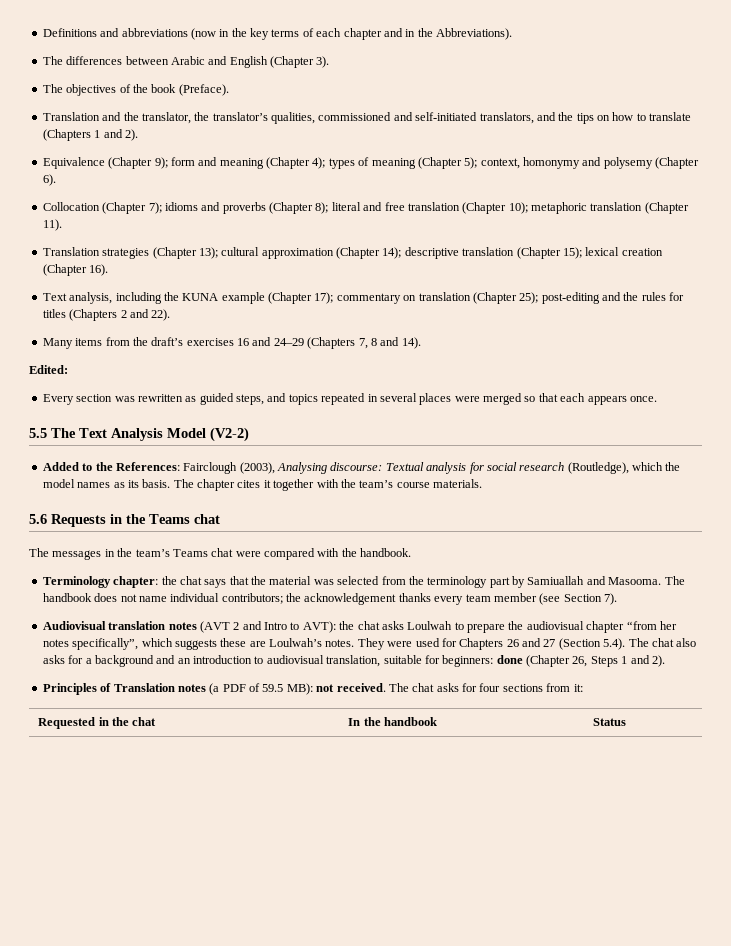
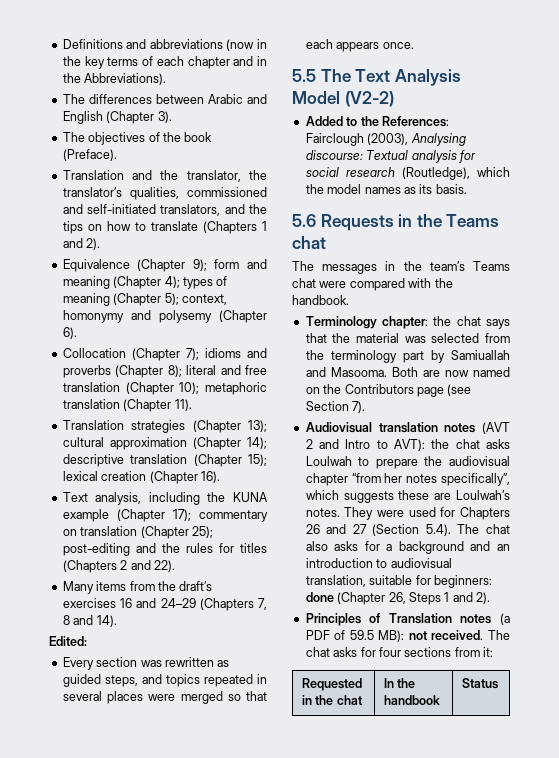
- The chapter cites it together with the team’s course materials.
- The handbook does not name individual contributors; the acknowledgement thanks every team member (see Section 7).
+ Both are now named on the Contributors page (see Section 7).

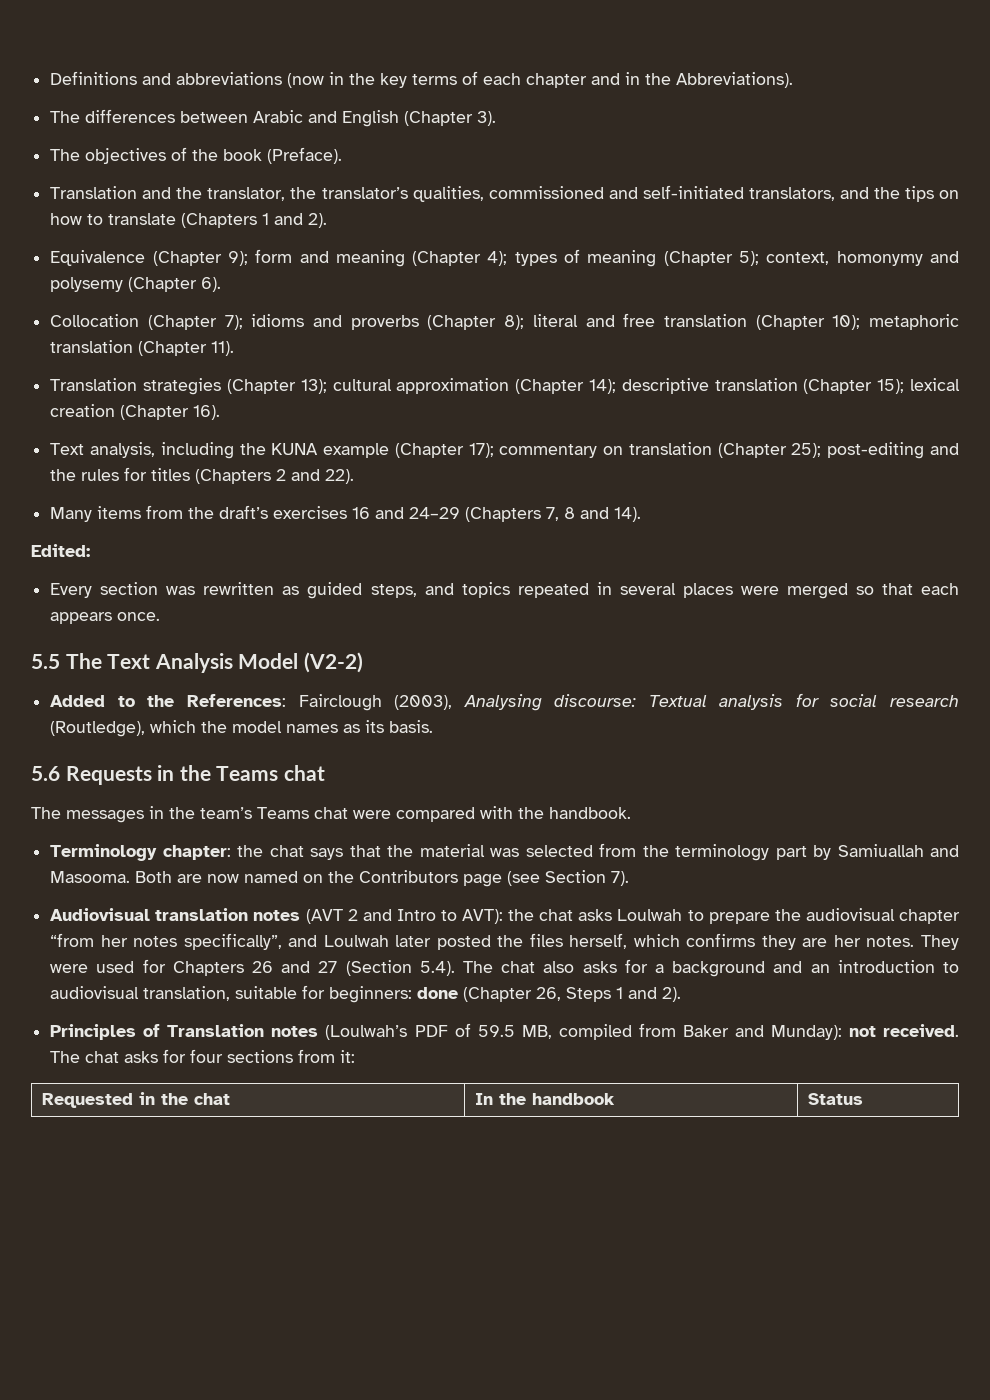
- Audiovisual translation notes (AVT 2 and Intro to AVT): the chat asks Loulwah to prepare the audiovisual chapter “from her notes specifically”, which suggests these are Loulwah’s notes.
+ Audiovisual translation notes (AVT 2 and Intro to AVT): the chat asks Loulwah to prepare the audiovisual chapter “from her notes specifically”, and Loulwah later posted the files herself, which confirms they are her notes.
- Principles of Translation notes (a PDF of 59.5 MB): not received.
+ Principles of Translation notes (Loulwah’s PDF of 59.5 MB, compiled from Baker and Munday): not received.

